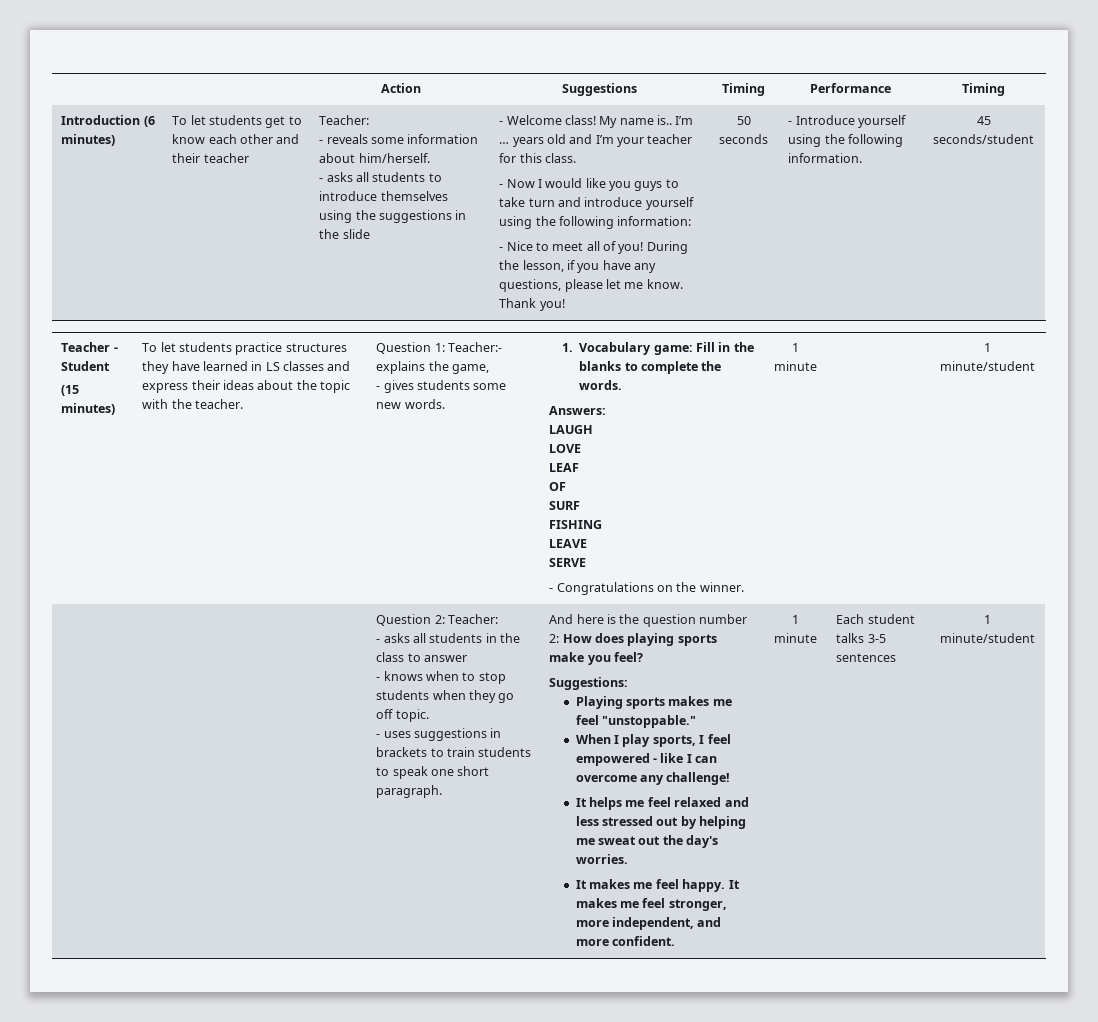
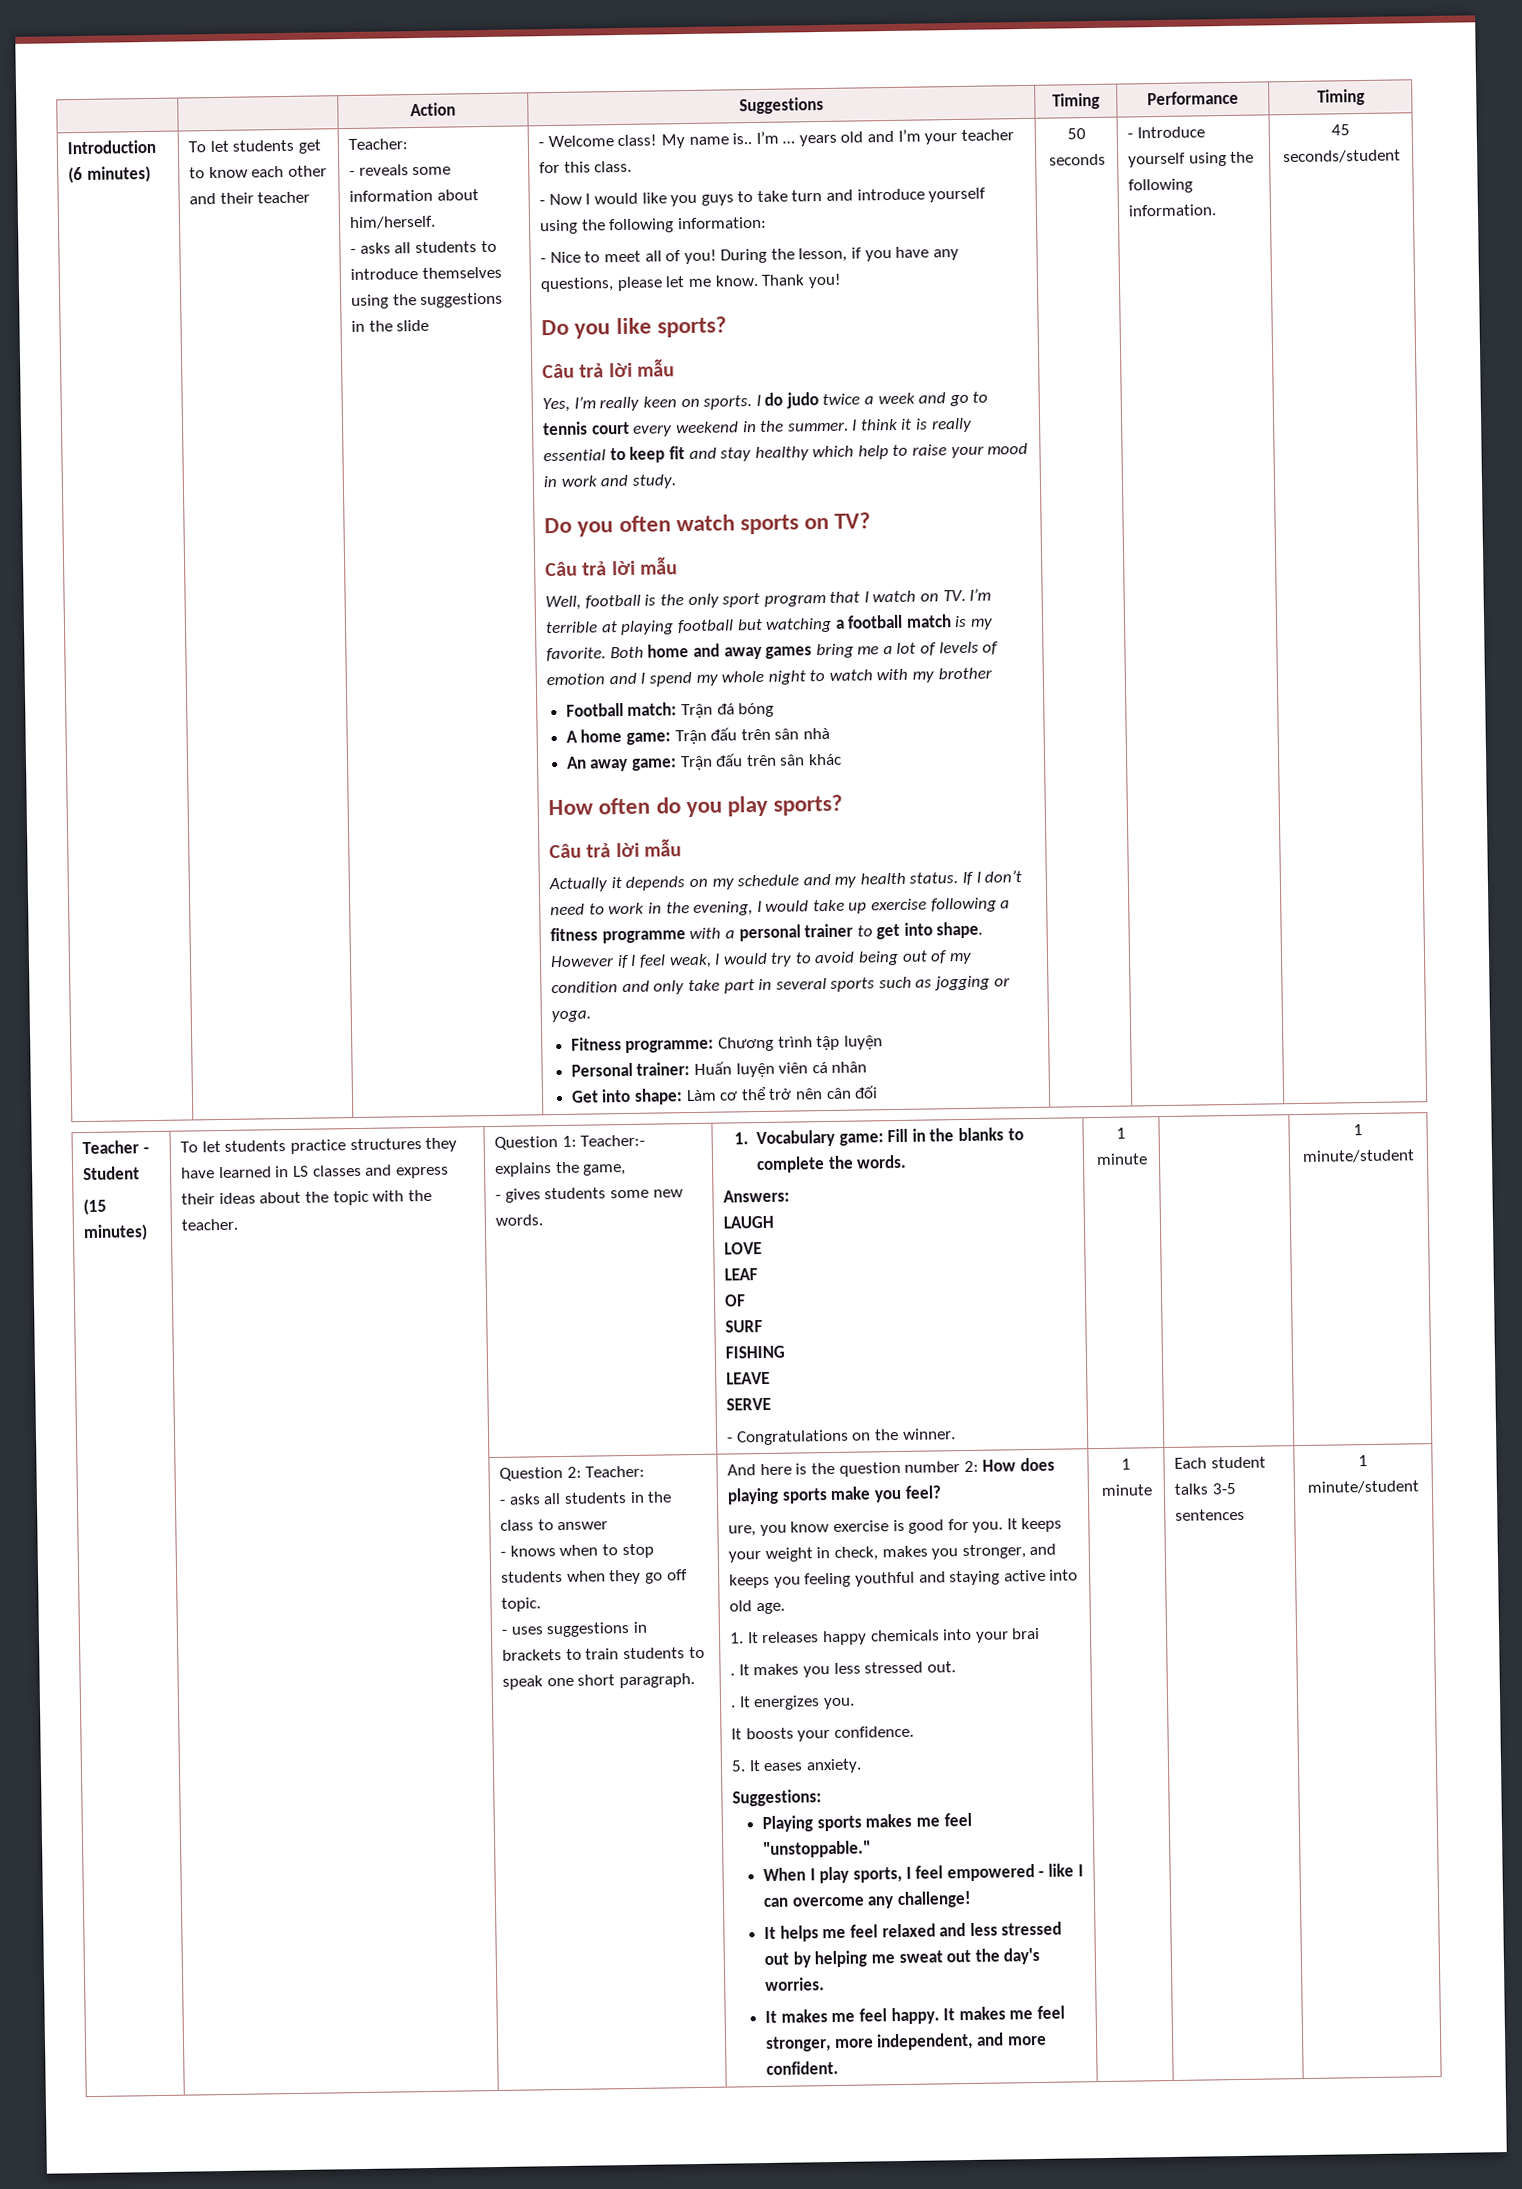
+ Do you like sports?
+ Câu trả lời mẫu
+ Yes, I’m really keen on sports. I do judo twice a week and go to tennis court every weekend in the summer. I think it is really essential to keep fit and stay healthy which help to raise your mood in work and study.
+ Do you often watch sports on TV?
+ Câu trả lời mẫu
+ Well, football is the only sport program that I watch on TV. I’m terrible at playing football but watching a football match is my favorite. Both home and away games bring me a lot of levels of emotion and I spend my whole night to watch with my brother
+ Football match: Trận đá bóng
+ A home game: Trận đấu trên sân nhà
+ An away game: Trận đấu trên sân khác
+ How often do you play sports?
+ Câu trả lời mẫu
+ Actually it depends on my schedule and my health status. If I don’t need to work in the evening, I would take up exercise following a fitness programme with a personal trainer to get into shape. However if I feel weak, I would try to avoid being out of my condition and only take part in several sports such as jogging or yoga.
+ Fitness programme: Chương trình tập luyện
+ Personal trainer: Huấn luyện viên cá nhân
+ Get into shape: Làm cơ thể trở nên cân đối
+ ure, you know exercise is good for you. It keeps your weight in check, makes you stronger, and keeps you feeling youthful and staying active into old age.
+ 1. It releases happy chemicals into your brai
+ . It makes you less stressed out.
+ . It energizes you.
+ It boosts your confidence.
+ 5. It eases anxiety.

